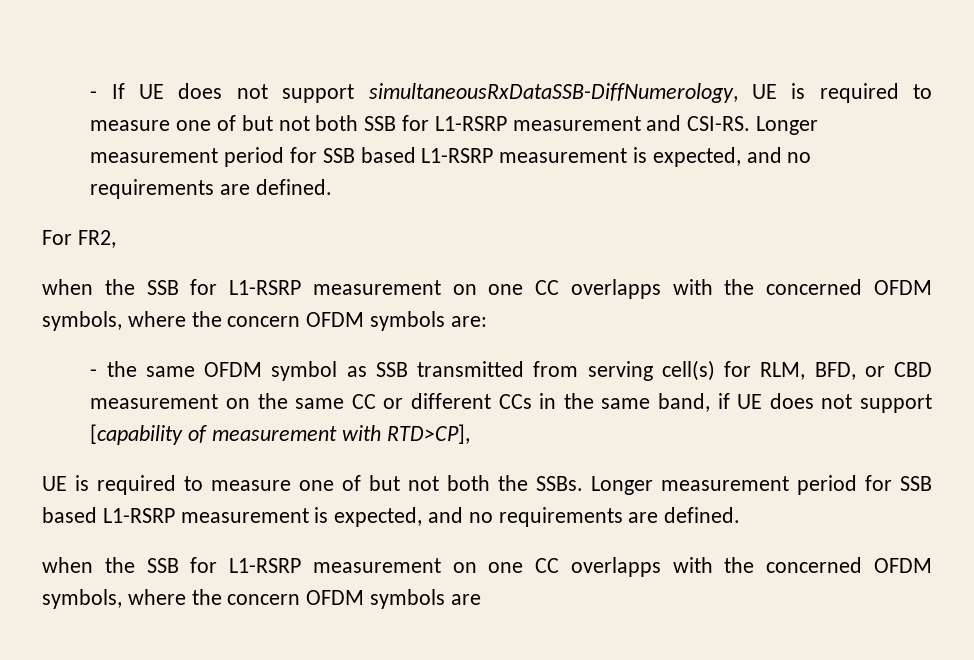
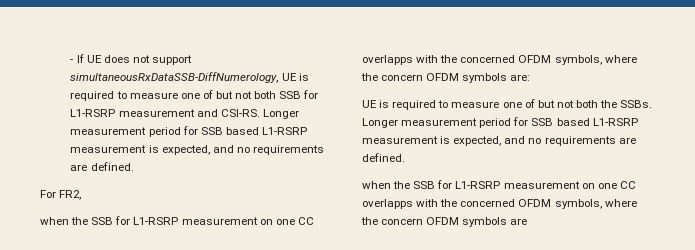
- - the same OFDM symbol as SSB transmitted from serving cell(s) for RLM, BFD, or CBD measurement on the same CC or different CCs in the same band, if UE does not support [capability of measurement with RTD>CP],

